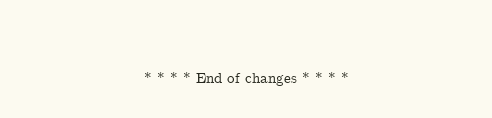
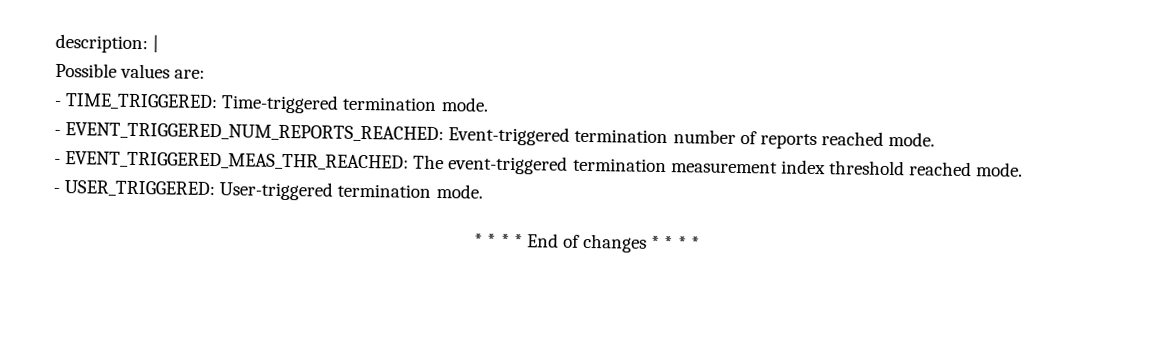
+ description: |
+ Possible values are:
+ - TIME_TRIGGERED: Time-triggered termination mode.
+ - EVENT_TRIGGERED_NUM_REPORTS_REACHED: Event-triggered termination number of reports reached mode.
+ - EVENT_TRIGGERED_MEAS_THR_REACHED: The event-triggered termination measurement index threshold reached mode.
+ - USER_TRIGGERED: User-triggered termination mode.

